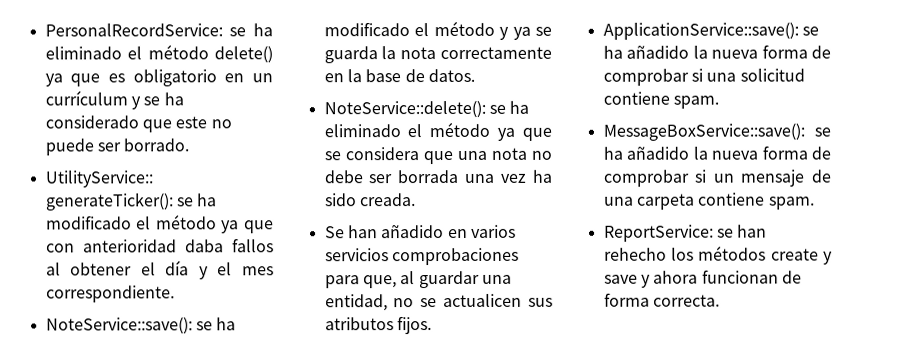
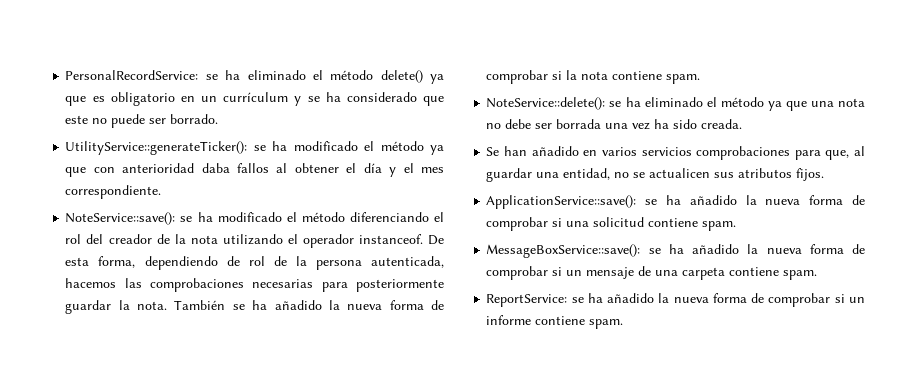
- NoteService::save(): se ha modificado el método y ya se guarda la nota correctamente en la base de datos.
+ NoteService::save(): se ha modificado el método diferenciando el rol del creador de la nota utilizando el operador instanceof. De esta forma, dependiendo de rol de la persona autenticada, hacemos las comprobaciones necesarias para posteriormente guardar la nota. También se ha añadido la nueva forma de comprobar si la nota contiene spam.
- NoteService::delete(): se ha eliminado el método ya que se considera que una nota no debe ser borrada una vez ha sido creada.
+ NoteService::delete(): se ha eliminado el método ya que una nota no debe ser borrada una vez ha sido creada.
- ReportService: se han rehecho los métodos create y save y ahora funcionan de forma correcta.
+ ReportService: se ha añadido la nueva forma de comprobar si un informe contiene spam.

